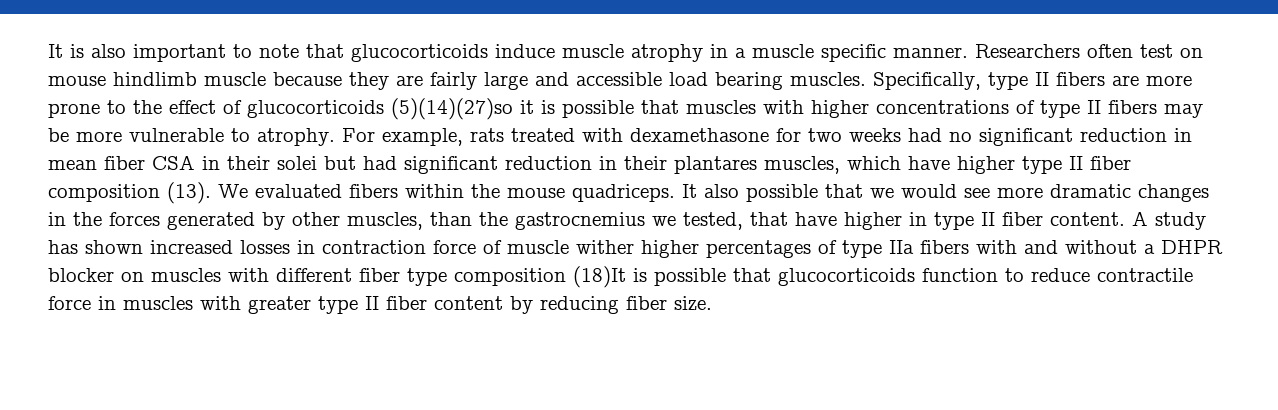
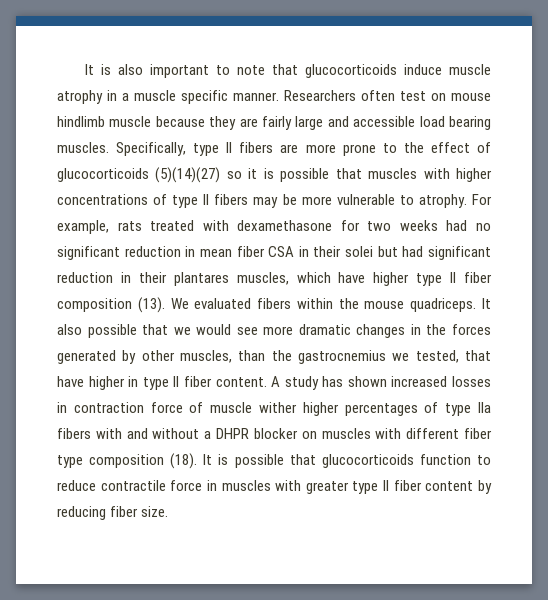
- Specifically, type II fibers are more prone to the effect of glucocorticoids (5)(14)(27)so it is possible that muscles with higher concentrations of type II fibers may be more vulnerable to atrophy.
+ Specifically, type II fibers are more prone to the effect of glucocorticoids (5)(14)(27) so it is possible that muscles with higher concentrations of type II fibers may be more vulnerable to atrophy.
- A study has shown increased losses in contraction force of muscle wither higher percentages of type IIa fibers with and without a DHPR blocker on muscles with different fiber type composition (18)It is possible that glucocorticoids function to reduce contractile force in muscles with greater type II fiber content by reducing fiber size.
+ A study has shown increased losses in contraction force of muscle wither higher percentages of type IIa fibers with and without a DHPR blocker on muscles with different fiber type composition (18). It is possible that glucocorticoids function to reduce contractile force in muscles with greater type II fiber content by reducing fiber size.

